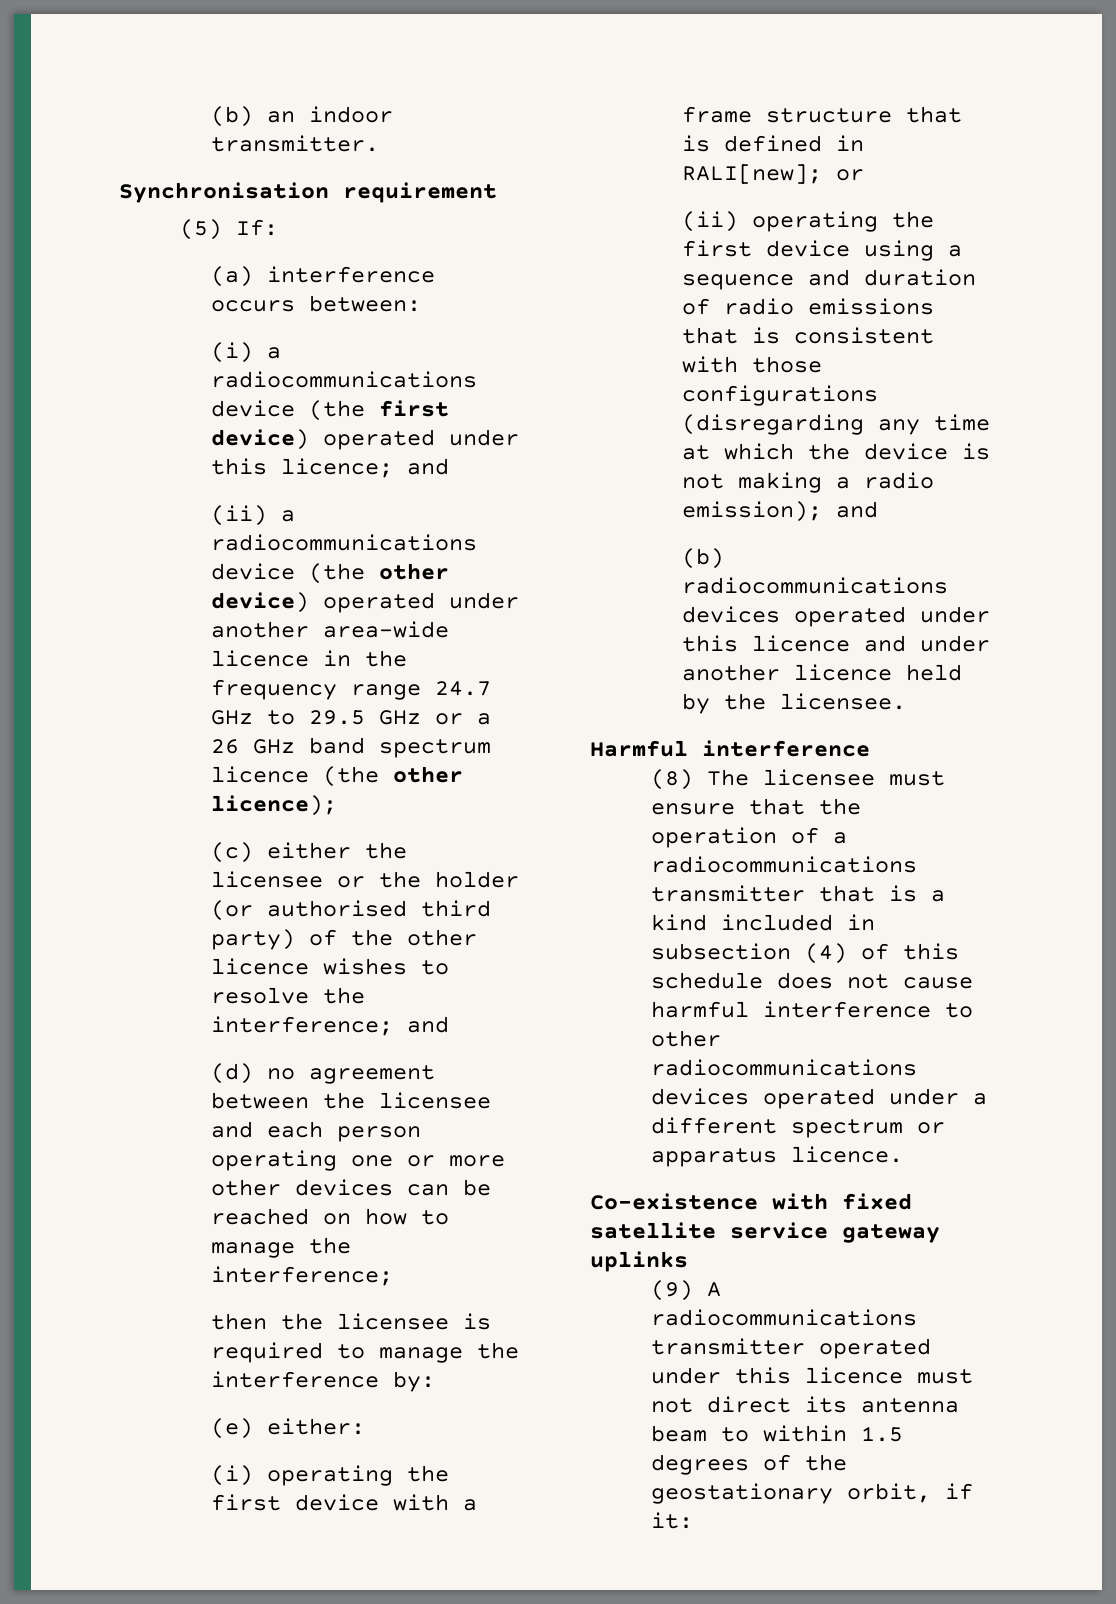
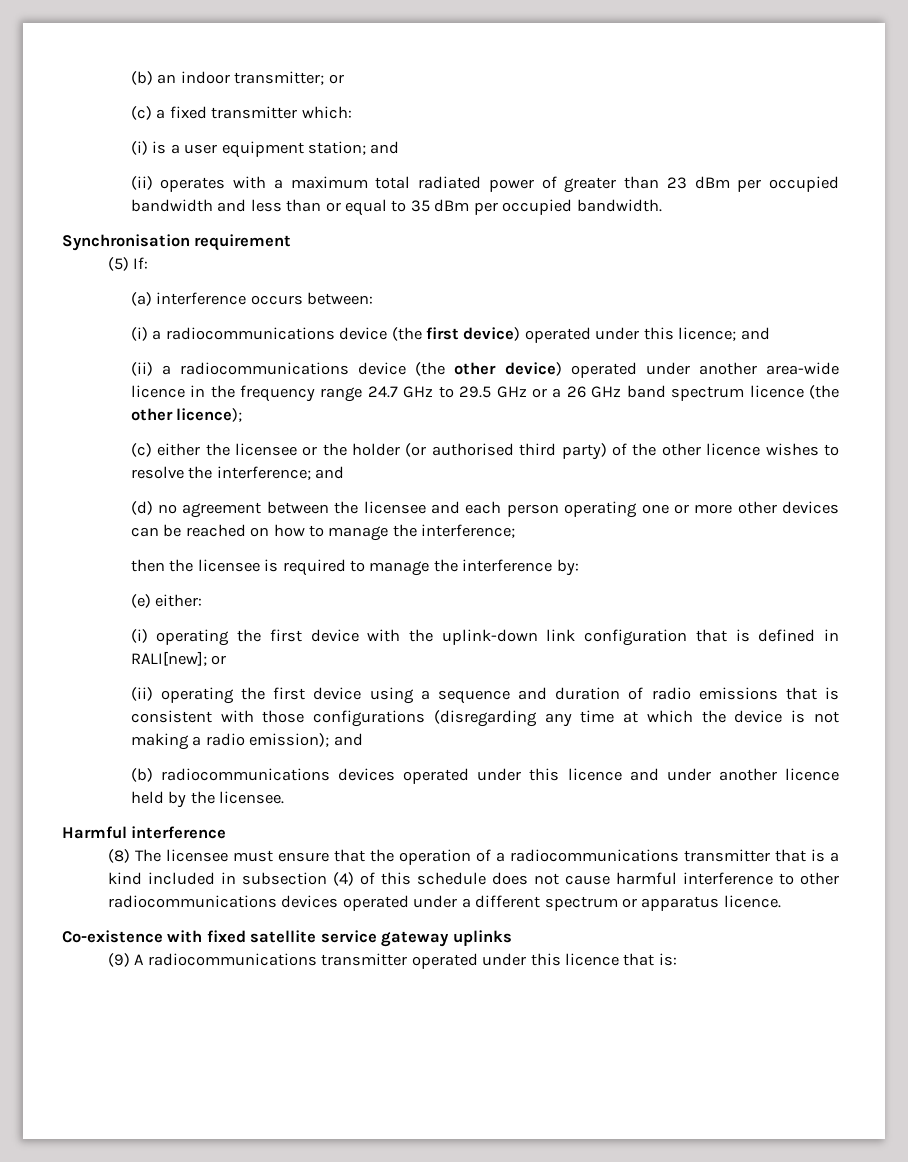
- (b) an indoor transmitter.
+ (b) an indoor transmitter; or
+ (c) a fixed transmitter which:
+ (i) is a user equipment station; and
+ (ii) operates with a maximum total radiated power of greater than 23 dBm per occupied bandwidth and less than or equal to 35 dBm per occupied bandwidth.
- (i) operating the first device with a frame structure that is defined in RALI[new]; or
+ (i) operating the first device with the uplink-down link configuration that is defined in RALI[new]; or
- (9) A radiocommunications transmitter operated under this licence must not direct its antenna beam to within 1.5 degrees of the geostationary orbit, if it:
+ (9) A radiocommunications transmitter operated under this licence that is:

